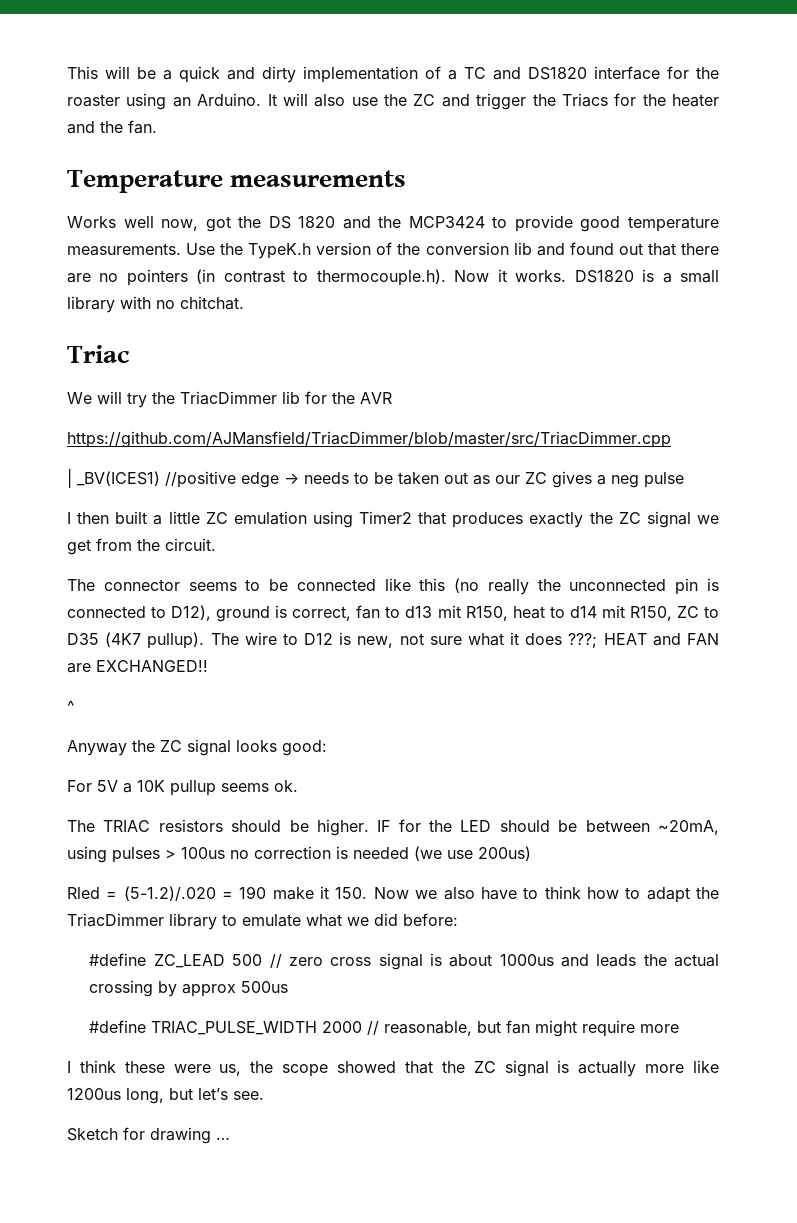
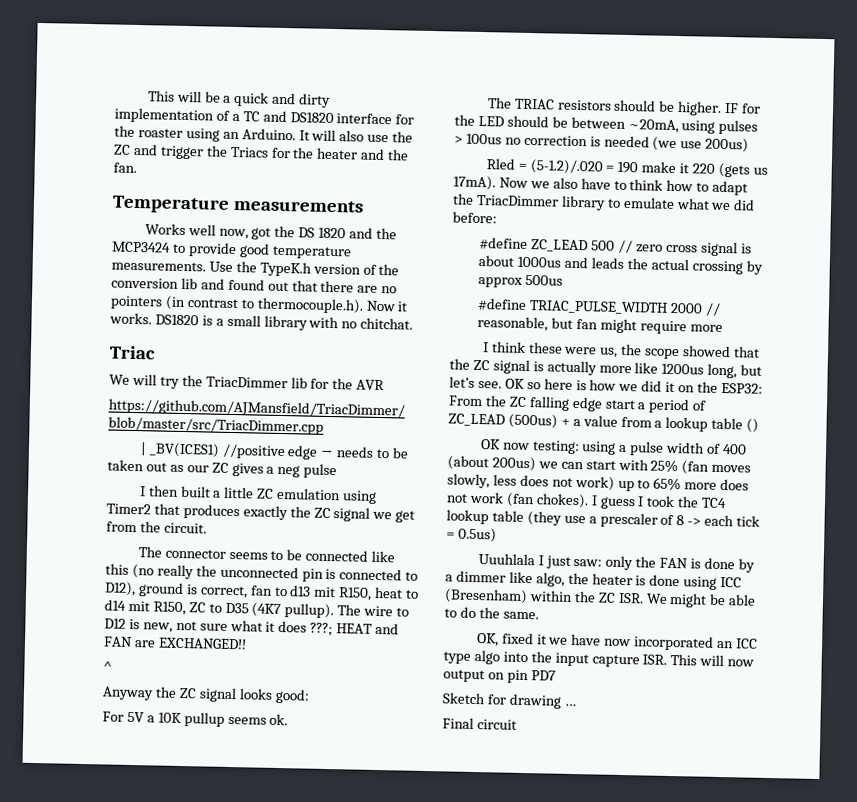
- Rled = (5-1.2)/.020 = 190 make it 150. Now we also have to think how to adapt the TriacDimmer library to emulate what we did before:
+ Rled = (5-1.2)/.020 = 190 make it 220 (gets us 17mA). Now we also have to think how to adapt the TriacDimmer library to emulate what we did before:
+ OK so here is how we did it on the ESP32: From the ZC falling edge start a period of ZC_LEAD (500us) + a value from a lookup table ()
+ OK now testing: using a pulse width of 400 (about 200us) we can start with 25% (fan moves slowly, less does not work) up to 65% more does not work (fan chokes). I guess I took the TC4 lookup table (they use a prescaler of 8 -> each tick = 0.5us)
+ Uuuhlala I just saw: only the FAN is done by a dimmer like algo, the heater is done using ICC (Bresenham) within the ZC ISR. We might be able to do the same.
+ OK, fixed it we have now incorporated an ICC type algo into the input capture ISR. This will now output on pin PD7
+ Final circuit

